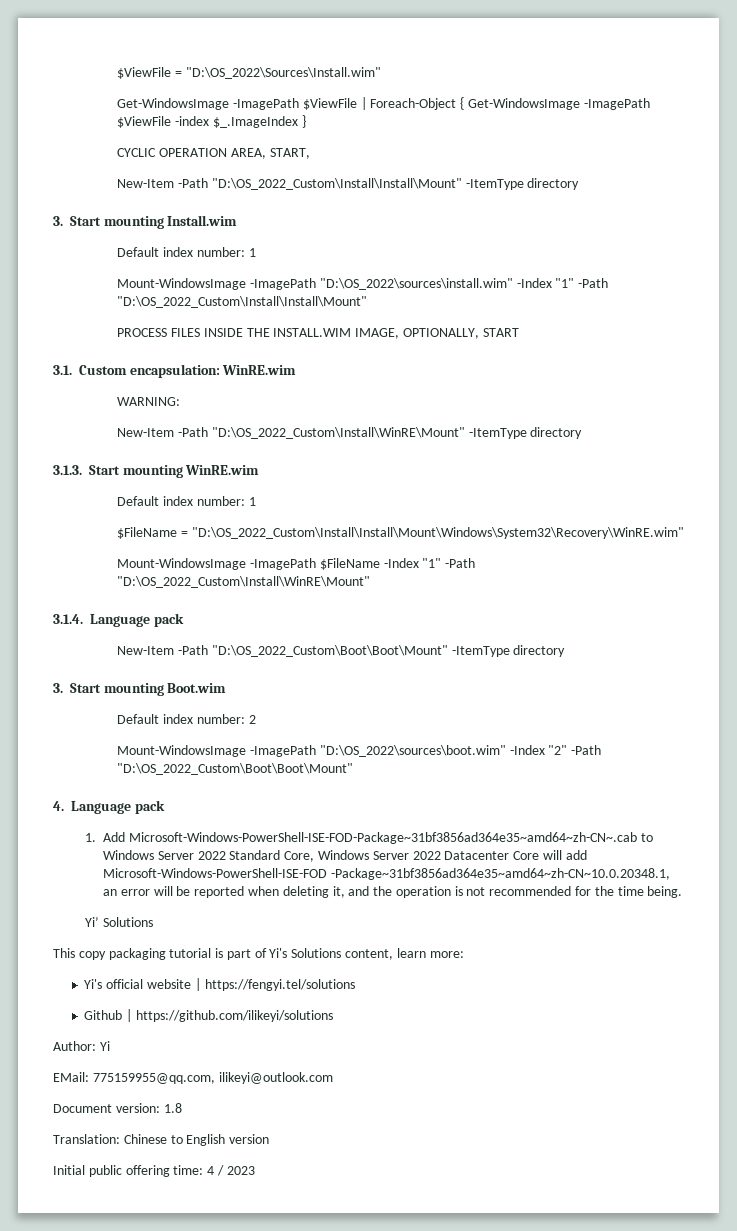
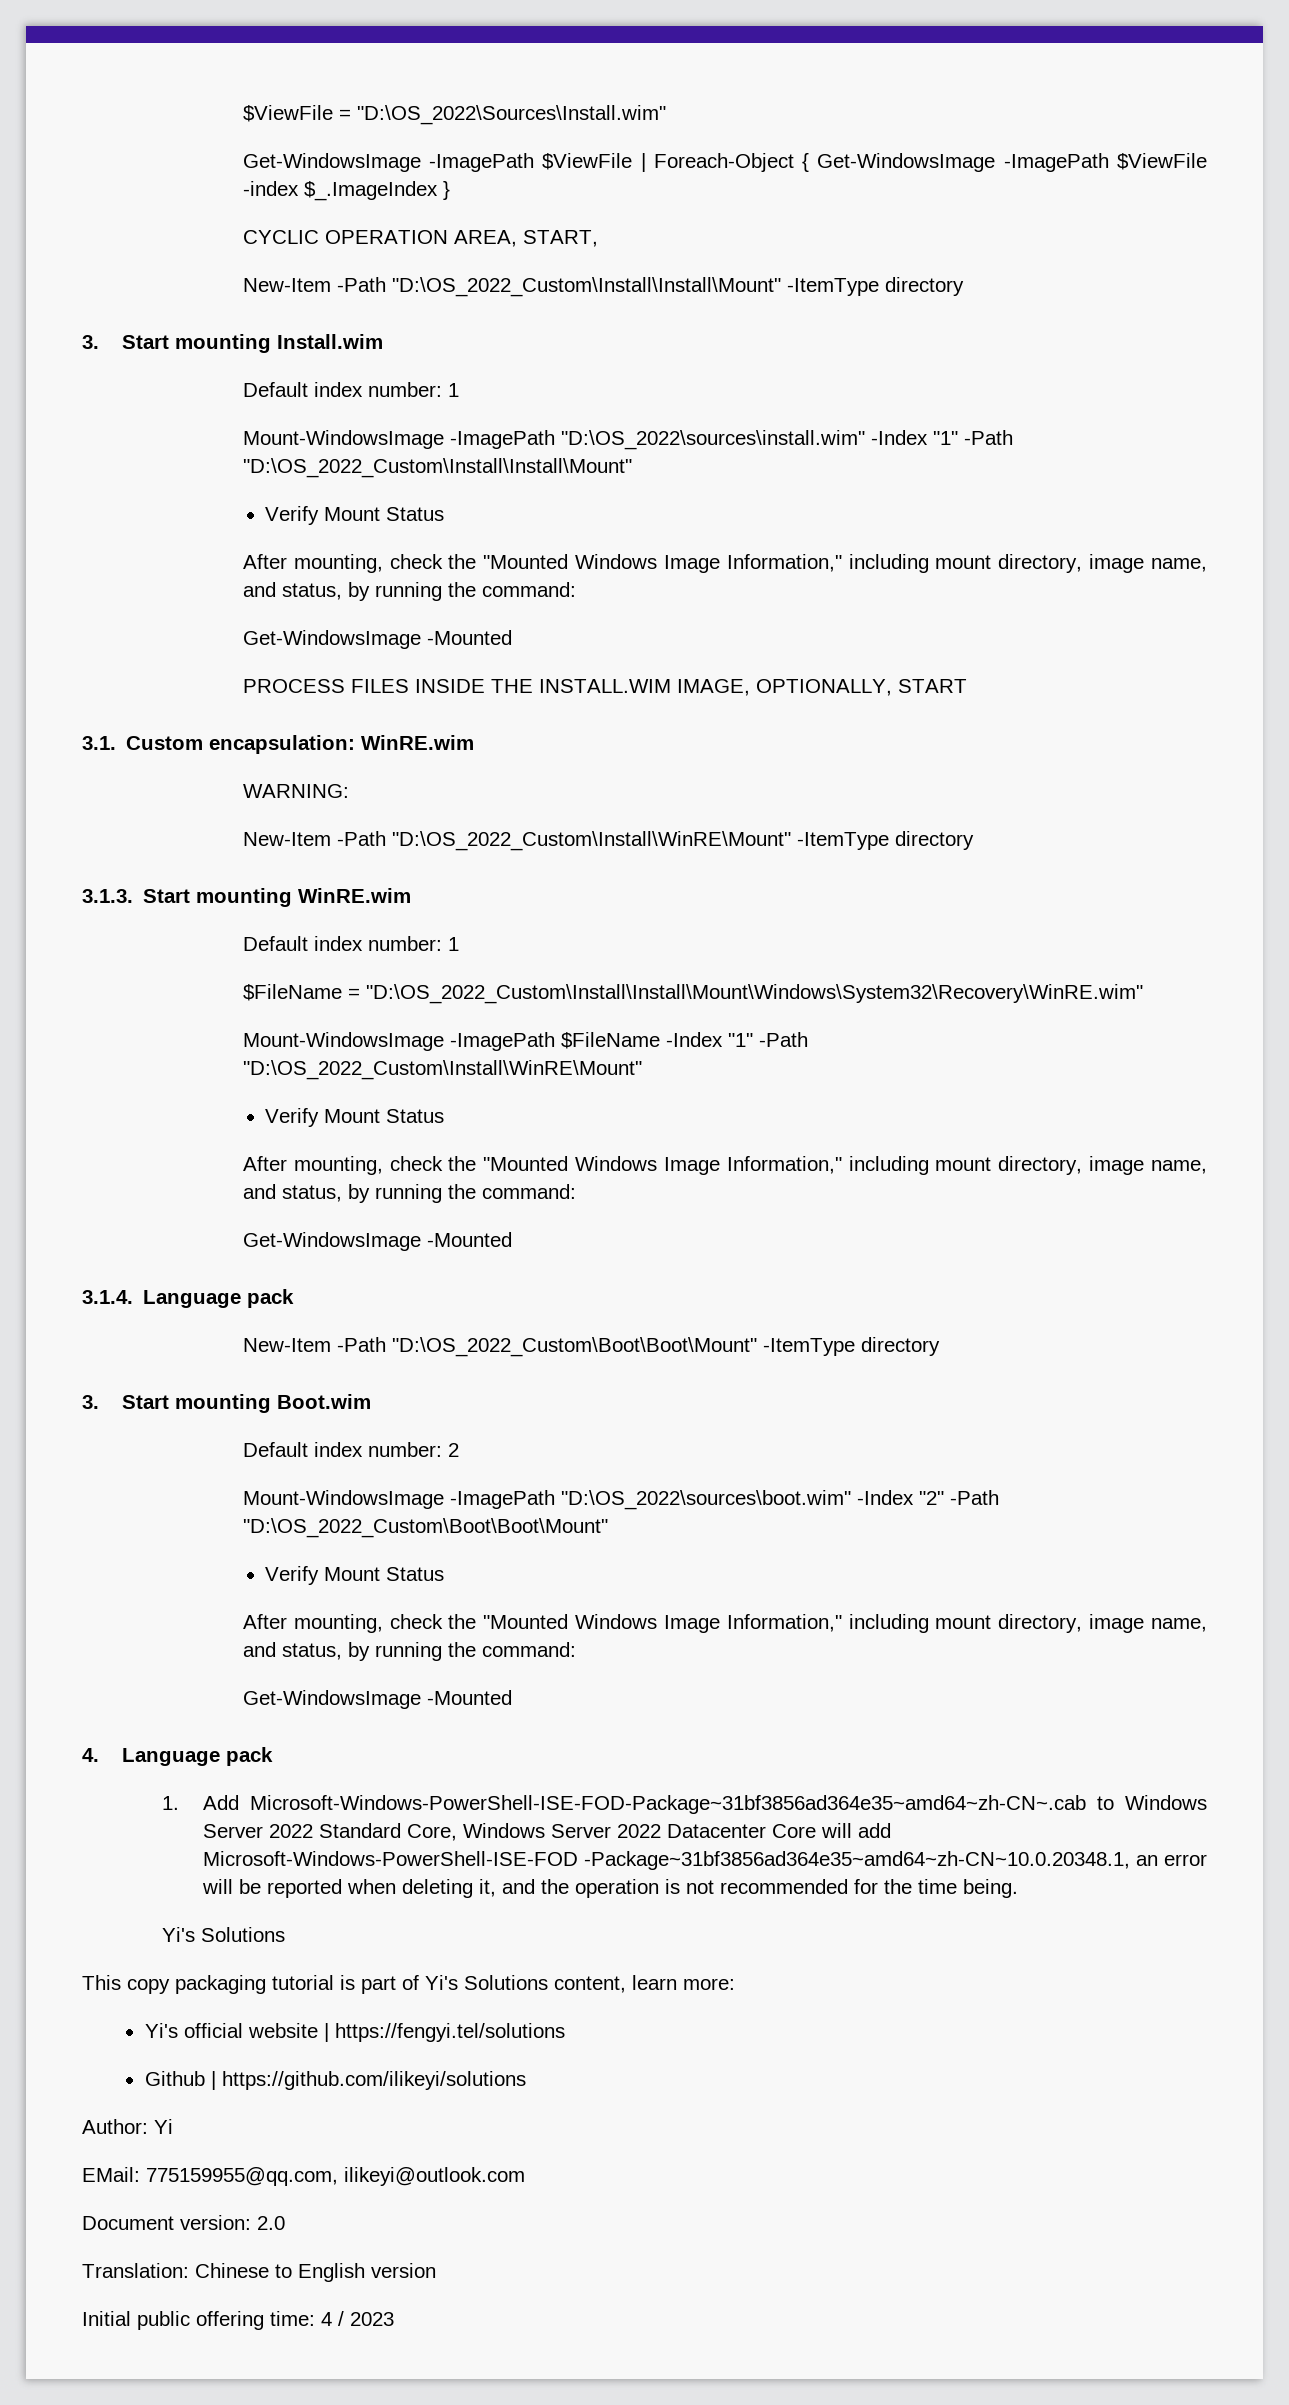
  Mount-WindowsImage -ImagePath "D:\OS_2022\sources\install.wim" -Index "1" -Path "D:\OS_2022_Custom\Install\Install\Mount"
+ Verify Mount Status
+ After mounting, check the "Mounted Windows Image Information," including mount directory, image name, and status, by running the command:
+ Get-WindowsImage -Mounted
  Mount-WindowsImage -ImagePath $FileName -Index "1" -Path "D:\OS_2022_Custom\Install\WinRE\Mount"
+ Verify Mount Status
+ After mounting, check the "Mounted Windows Image Information," including mount directory, image name, and status, by running the command:
+ Get-WindowsImage -Mounted
  Mount-WindowsImage -ImagePath "D:\OS_2022\sources\boot.wim" -Index "2" -Path "D:\OS_2022_Custom\Boot\Boot\Mount"
+ Verify Mount Status
+ After mounting, check the "Mounted Windows Image Information," including mount directory, image name, and status, by running the command:
+ Get-WindowsImage -Mounted
  1. Add Microsoft-Windows-PowerShell-ISE-FOD-Package~31bf3856ad364e35~amd64~zh-CN~.cab to Windows Server 2022 Standard Core, Windows Server 2022 Datacenter Core will add Microsoft-Windows-PowerShell-ISE-FOD -Package~31bf3856ad364e35~amd64~zh-CN~10.0.20348.1, an error will be reported when deleting it, and the operation is not recommended for the time being.
- Yi’ Solutions
+ Yi's Solutions
- Document version: 1.8
+ Document version: 2.0

